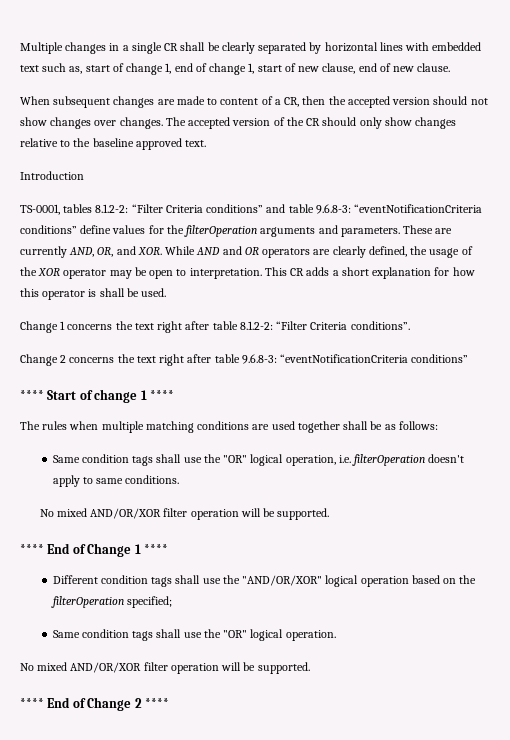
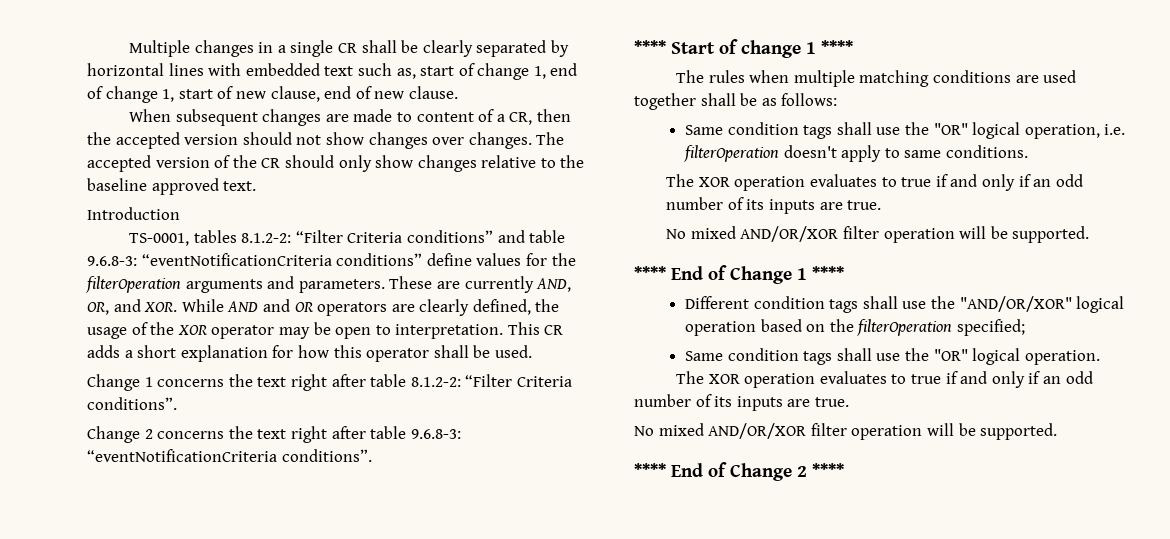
- This CR adds a short explanation for how this operator is shall be used.
+ This CR adds a short explanation for how this operator shall be used.
- Change 2 concerns the text right after table 9.6.8-3: “eventNotificationCriteria conditions”
+ Change 2 concerns the text right after table 9.6.8-3: “eventNotificationCriteria conditions”.
  Same condition tags shall use the "OR" logical operation, i.e. filterOperation doesn't apply to same conditions.
+ The XOR operation evaluates to true if and only if an odd number of its inputs are true.
  Same condition tags shall use the "OR" logical operation.
+ The XOR operation evaluates to true if and only if an odd number of its inputs are true.

